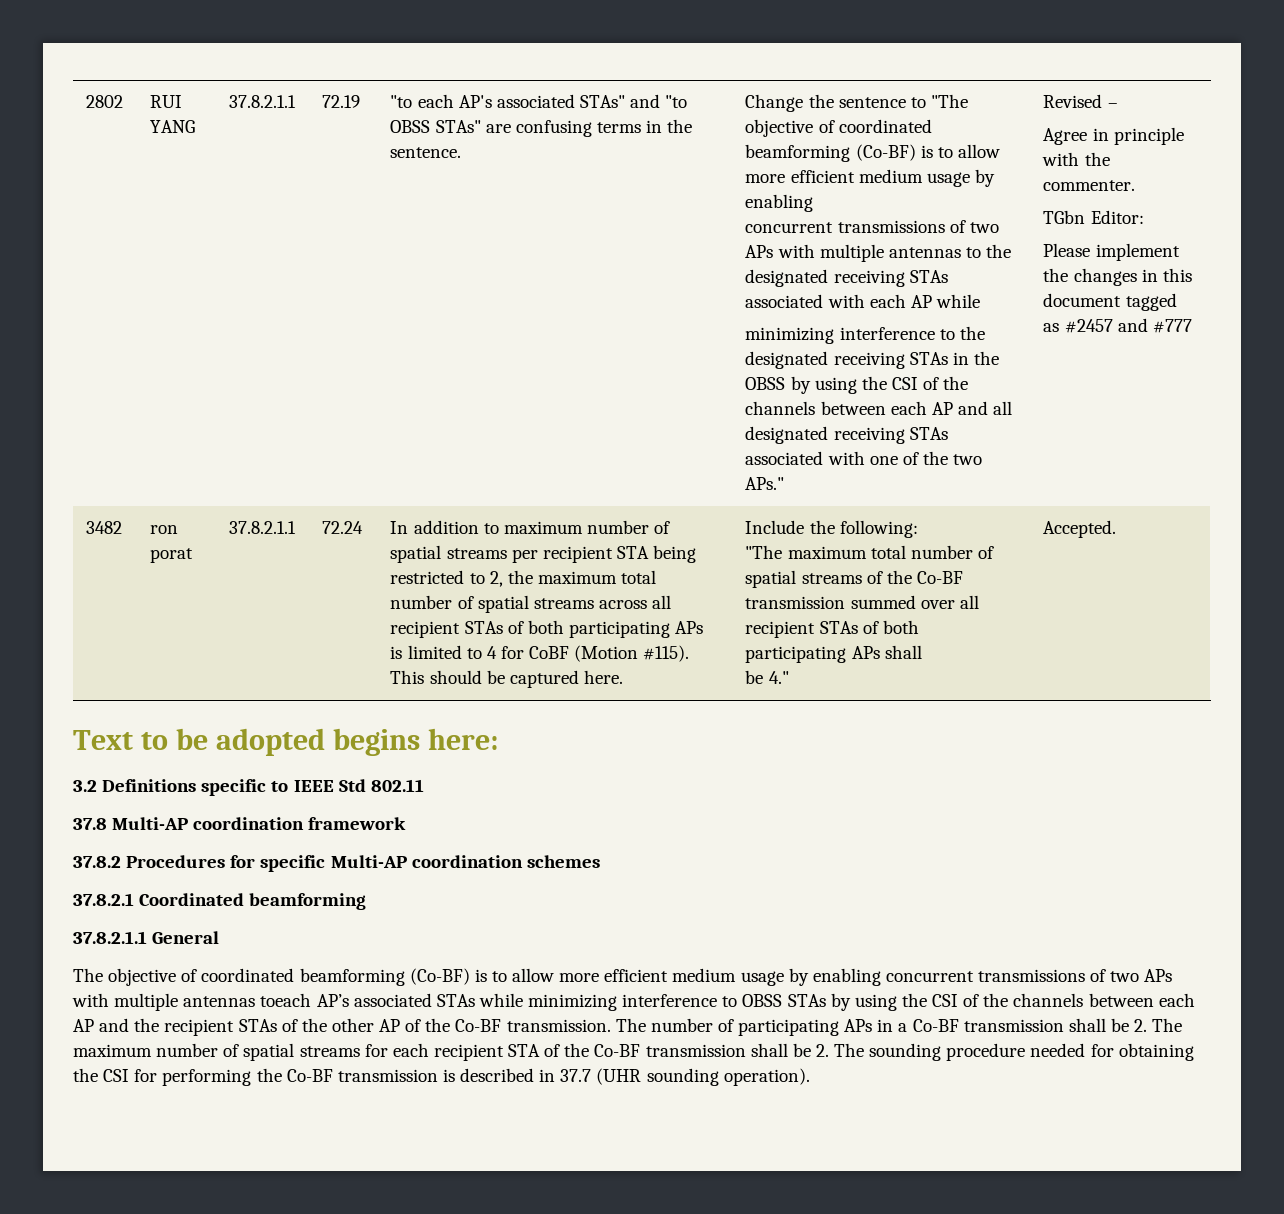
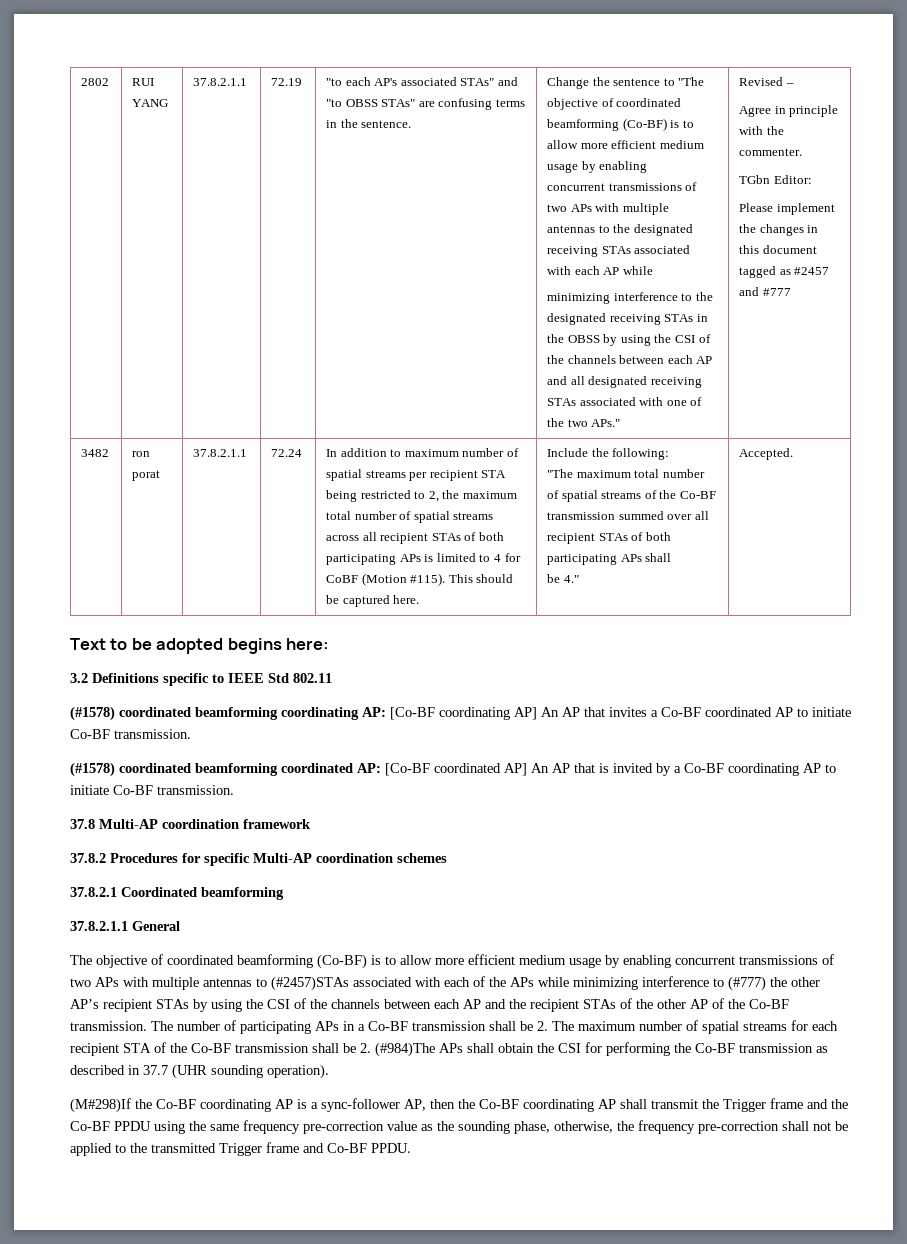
+ (#1578) coordinated beamforming coordinating AP: [Co-BF coordinating AP] An AP that invites a Co-BF coordinated AP to initiate Co-BF transmission.
+ (#1578) coordinated beamforming coordinated AP: [Co-BF coordinated AP] An AP that is invited by a Co-BF coordinating AP to initiate Co-BF transmission.
- The objective of coordinated beamforming (Co-BF) is to allow more efficient medium usage by enabling concurrent transmissions of two APs with multiple antennas toeach AP’s associated STAs while minimizing interference to OBSS STAs by using the CSI of the channels between each AP and the recipient STAs of the other AP of the Co-BF transmission.
+ The objective of coordinated beamforming (Co-BF) is to allow more efficient medium usage by enabling concurrent transmissions of two APs with multiple antennas to (#2457)STAs associated with each of the APs while minimizing interference to (#777) the other AP’s recipient STAs by using the CSI of the channels between each AP and the recipient STAs of the other AP of the Co-BF transmission.
- The number of participating APs in a Co-BF transmission shall be 2. The maximum number of spatial streams for each recipient STA of the Co-BF transmission shall be 2. The sounding procedure needed for obtaining the CSI for performing the Co-BF transmission is described in 37.7 (UHR sounding operation).
+ The number of participating APs in a Co-BF transmission shall be 2. The maximum number of spatial streams for each recipient STA of the Co-BF transmission shall be 2. (#984)The APs shall obtain the CSI for performing the Co-BF transmission as described in 37.7 (UHR sounding operation).
+ (M#298)If the Co-BF coordinating AP is a sync-follower AP, then the Co-BF coordinating AP shall transmit the Trigger frame and the Co-BF PPDU using the same frequency pre-correction value as the sounding phase, otherwise, the frequency pre-correction shall not be applied to the transmitted Trigger frame and Co-BF PPDU.

